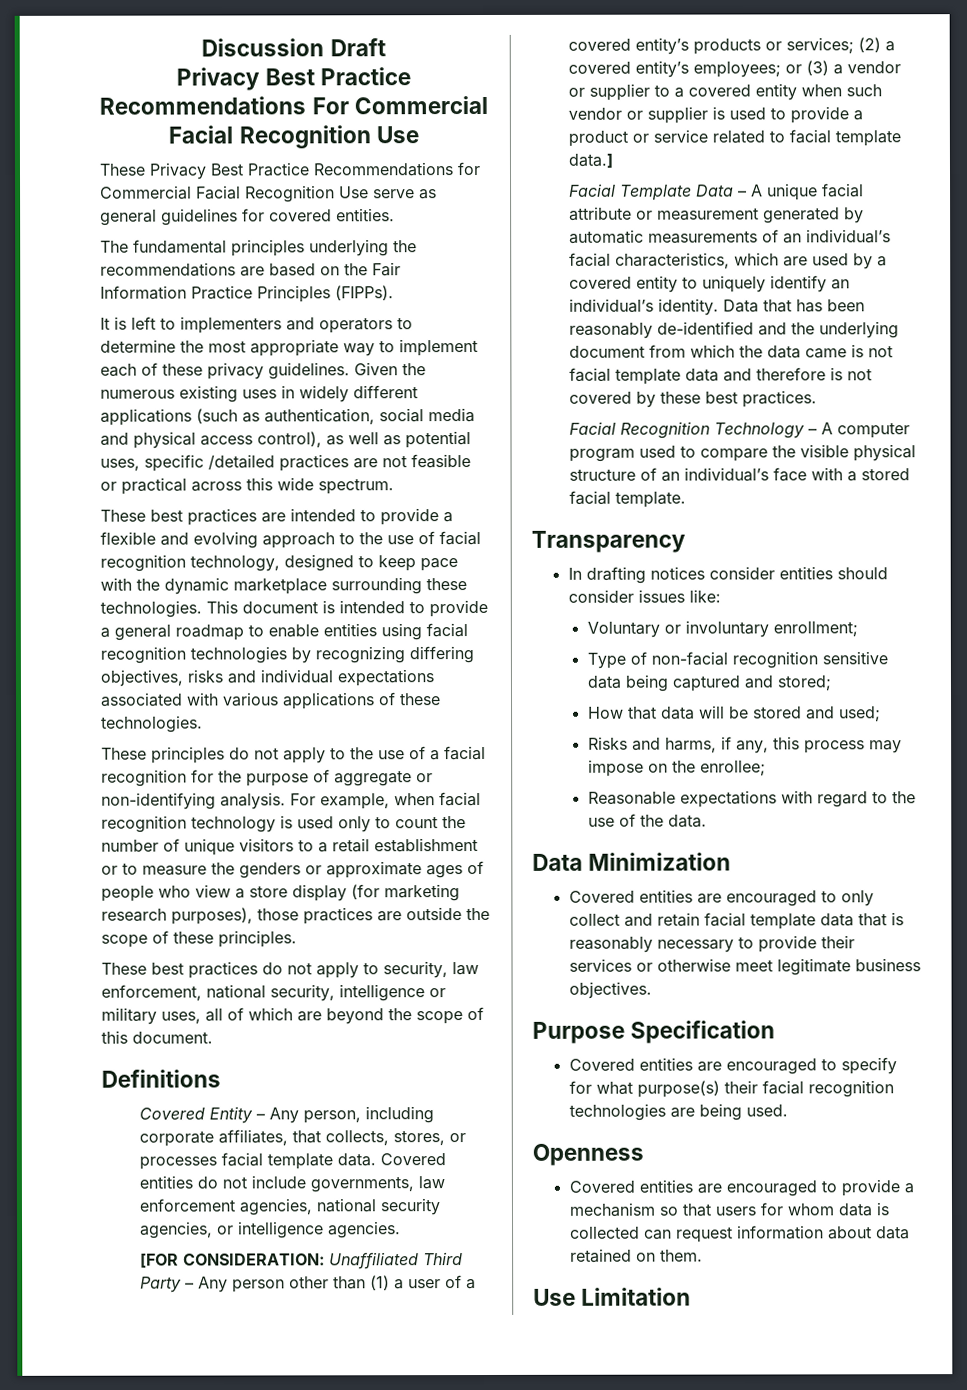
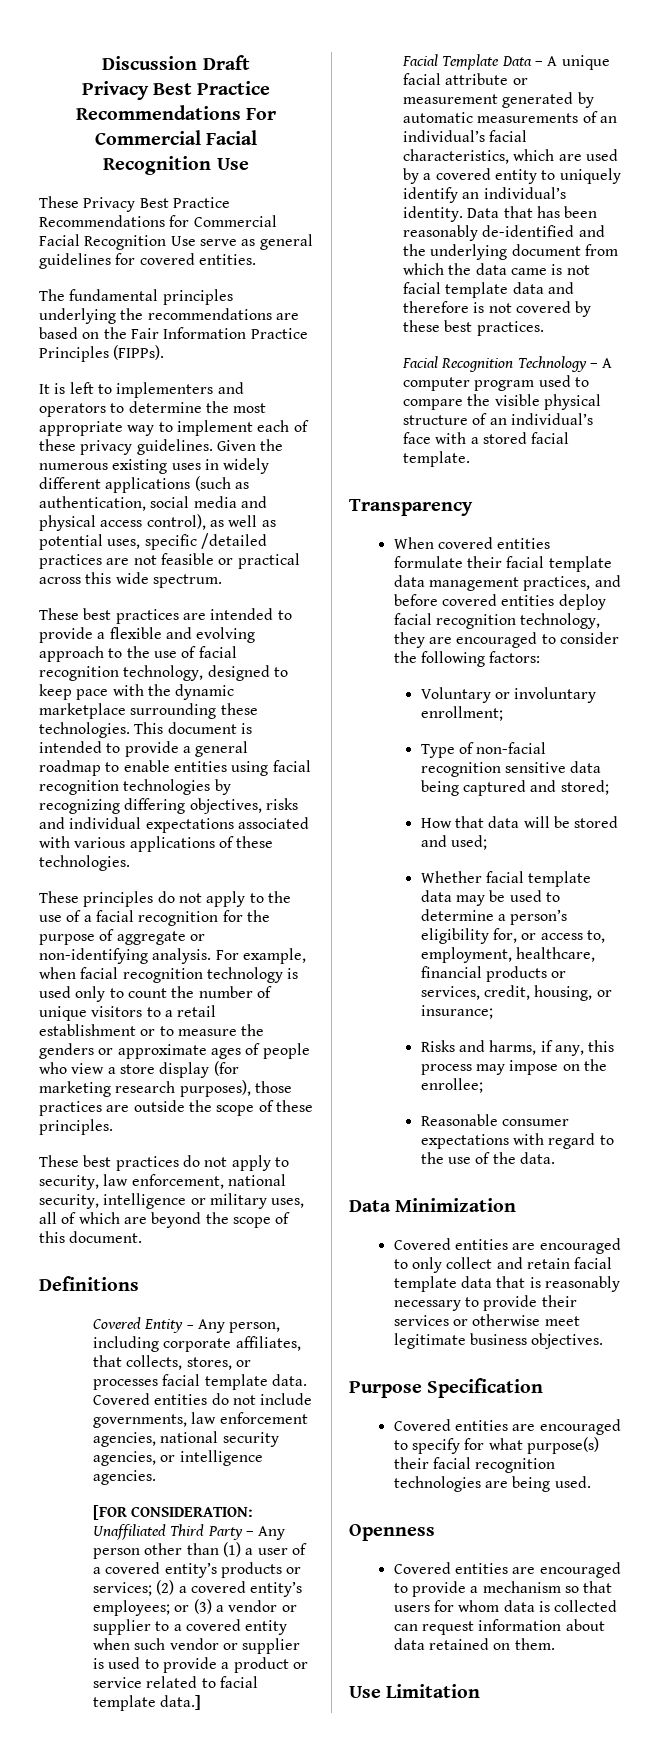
- In drafting notices consider entities should consider issues like:
+ When covered entities formulate their facial template data management practices, and before covered entities deploy facial recognition technology, they are encouraged to consider the following factors:
+ Whether facial template data may be used to determine a person’s eligibility for, or access to, employment, healthcare, financial products or services, credit, housing, or insurance;
- Reasonable expectations with regard to the use of the data.
+ Reasonable consumer expectations with regard to the use of the data.

